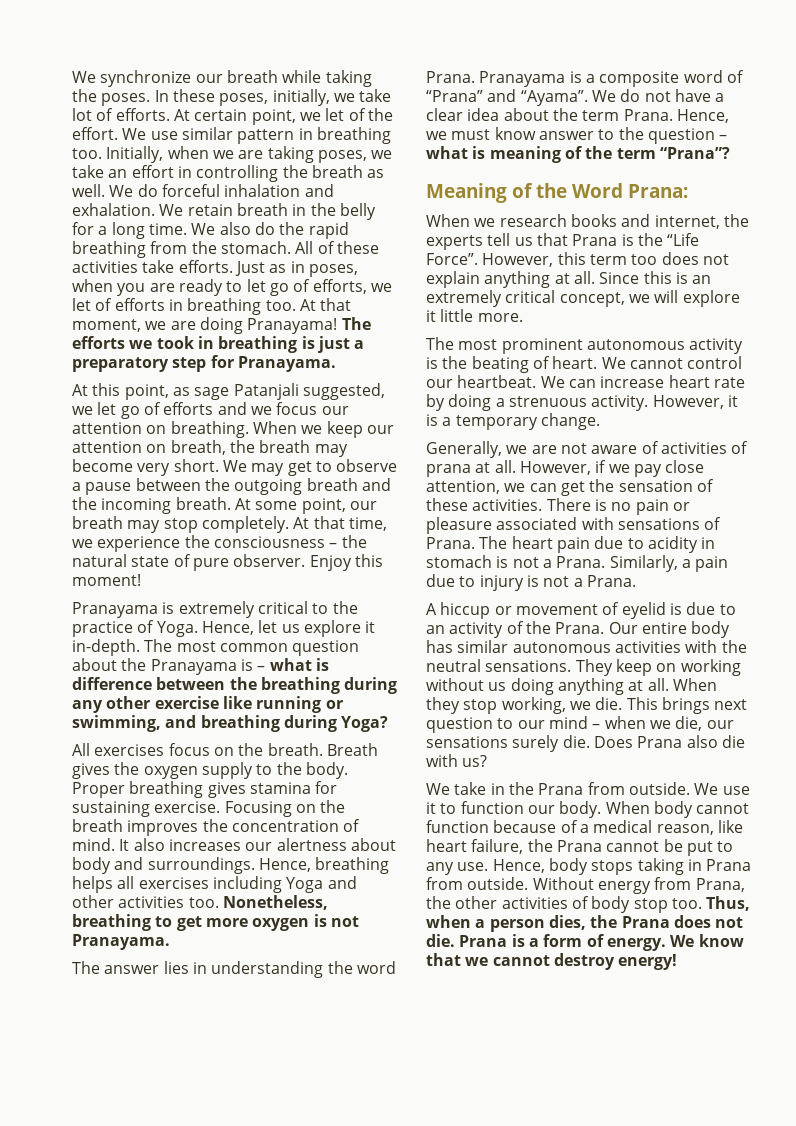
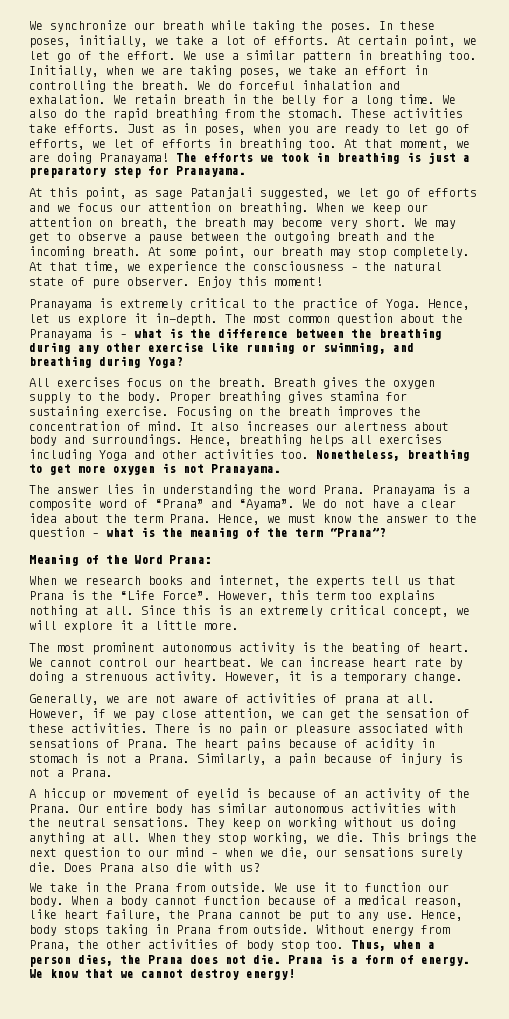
- In these poses, initially, we take lot of efforts.
+ In these poses, initially, we take a lot of efforts.
- At certain point, we let of the effort.
+ At certain point, we let go of the effort.
- We use similar pattern in breathing too.
+ We use a similar pattern in breathing too.
- Initially, when we are taking poses, we take an effort in controlling the breath as well.
+ Initially, when we are taking poses, we take an effort in controlling the breath.
- All of these activities take efforts.
+ These activities take efforts.
- The most common question about the Pranayama is – what is difference between the breathing during any other exercise like running or swimming, and breathing during Yoga?
+ The most common question about the Pranayama is – what is the difference between the breathing during any other exercise like running or swimming, and breathing during Yoga?
- Hence, we must know answer to the question – what is meaning of the term “Prana”?
+ Hence, we must know the answer to the question – what is the meaning of the term “Prana”?
- However, this term too does not explain anything at all.
+ However, this term too explains nothing at all.
- Since this is an extremely critical concept, we will explore it little more.
+ Since this is an extremely critical concept, we will explore it a little more.
- The heart pain due to acidity in stomach is not a Prana.
+ The heart pains because of acidity in stomach is not a Prana.
- Similarly, a pain due to injury is not a Prana.
+ Similarly, a pain because of injury is not a Prana.
- A hiccup or movement of eyelid is due to an activity of the Prana.
+ A hiccup or movement of eyelid is because of an activity of the Prana.
- This brings next question to our mind – when we die, our sensations surely die.
+ This brings the next question to our mind – when we die, our sensations surely die.
- When body cannot function because of a medical reason, like heart failure, the Prana cannot be put to any use.
+ When a body cannot function because of a medical reason, like heart failure, the Prana cannot be put to any use.

